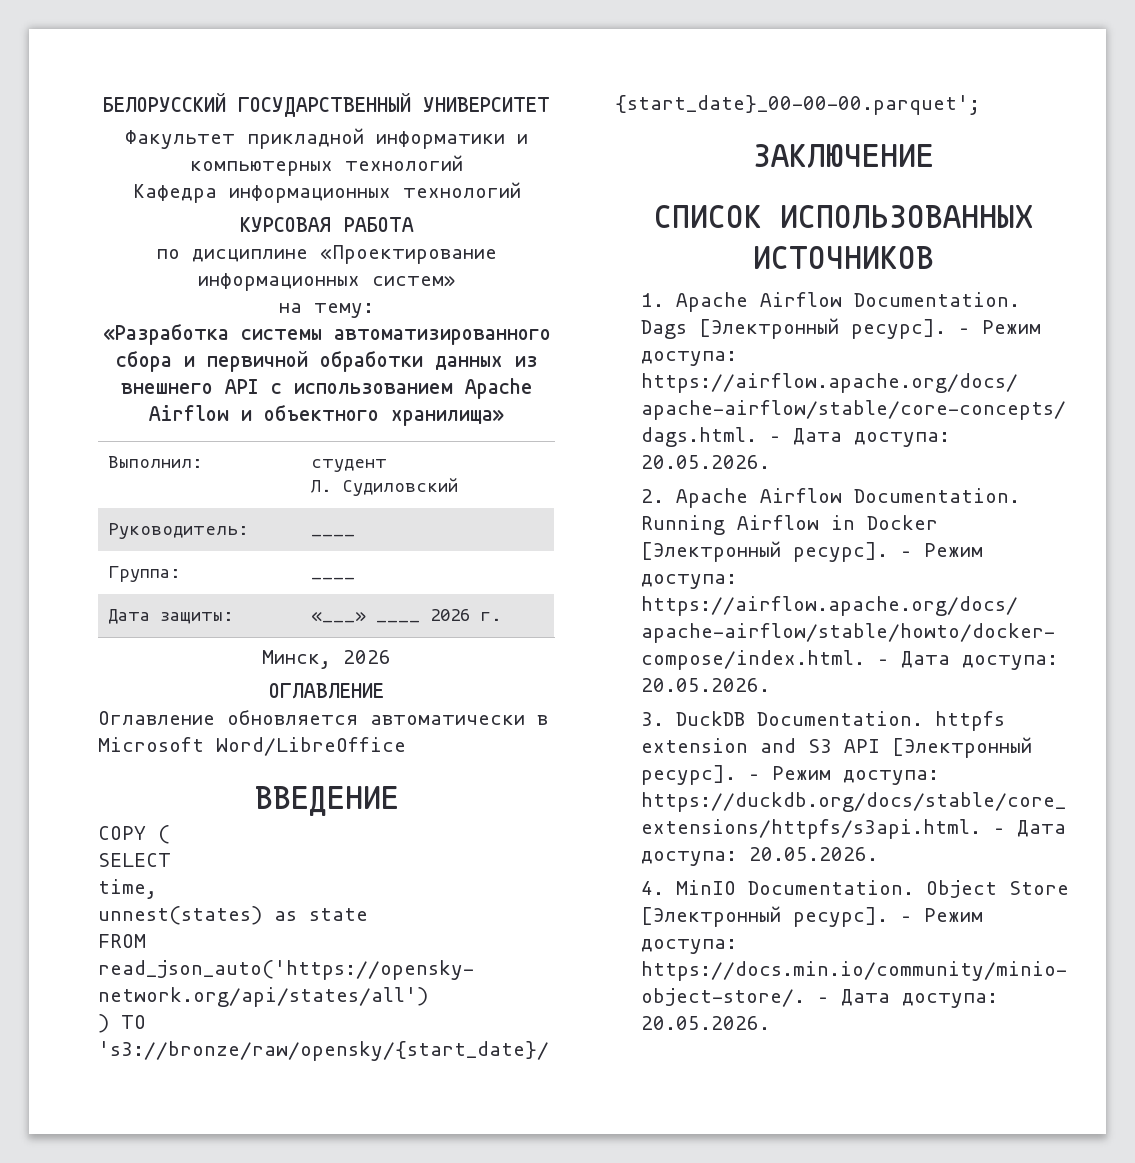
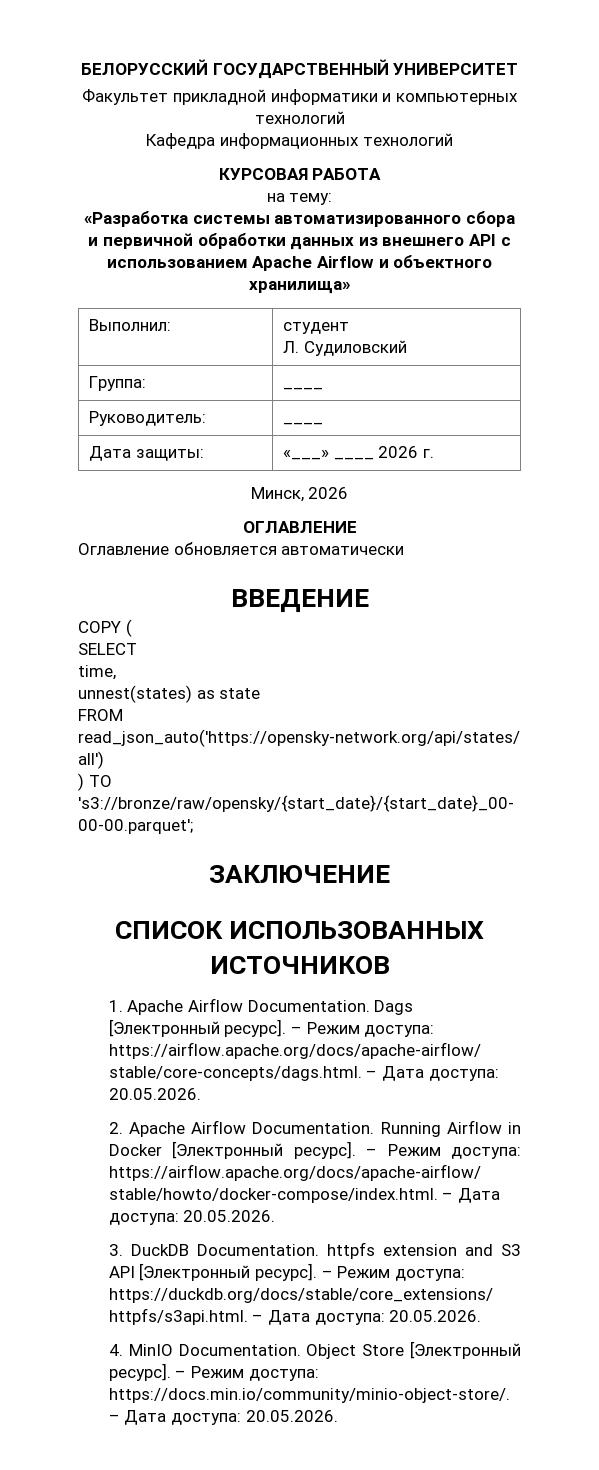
- по дисциплине «Проектирование информационных систем»
+ Группа: | ____
  Руководитель: | ____
- Группа: | ____
- Оглавление обновляется автоматически в Microsoft Word/LibreOffice
+ Оглавление обновляется автоматически

